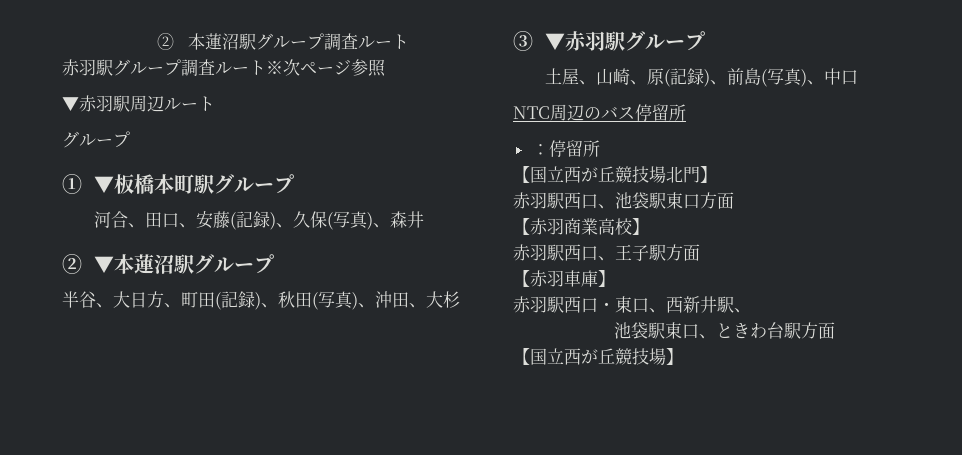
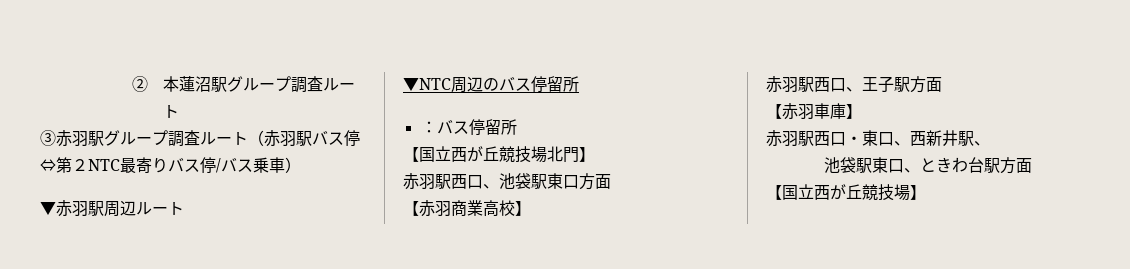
- 赤羽駅グループ調査ルート※次ページ参照
+ ③赤羽駅グループ調査ルート（赤羽駅バス停⇔第２NTC最寄りバス停/バス乗車）
  ▼赤羽駅周辺ルート
- グループ
- ① ▼板橋本町駅グループ
- 河合、田口、安藤(記録)、久保(写真)、森井
- ② ▼本蓮沼駅グループ
- 半谷、大日方、町田(記録)、秋田(写真)、沖田、大杉
- ③ ▼赤羽駅グループ
- 土屋、山崎、原(記録)、前島(写真)、中口
- NTC周辺のバス停留所
+ ▼NTC周辺のバス停留所
- ：停留所
+ ：バス停留所

